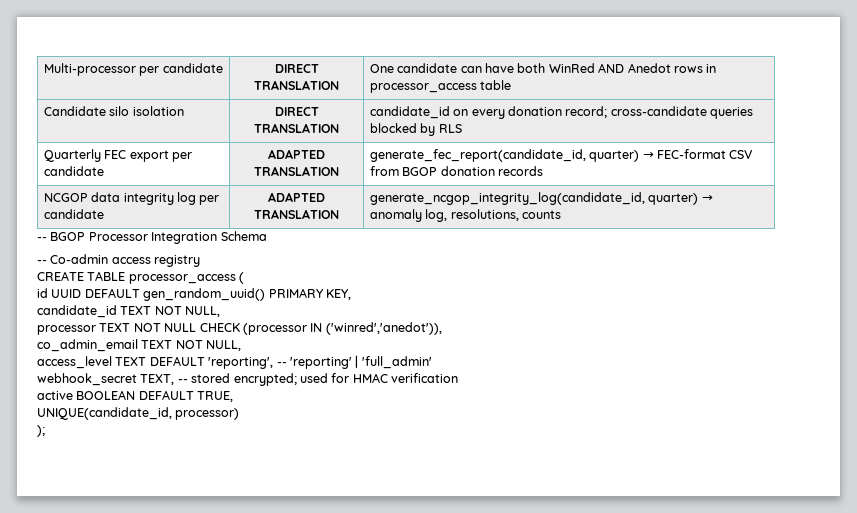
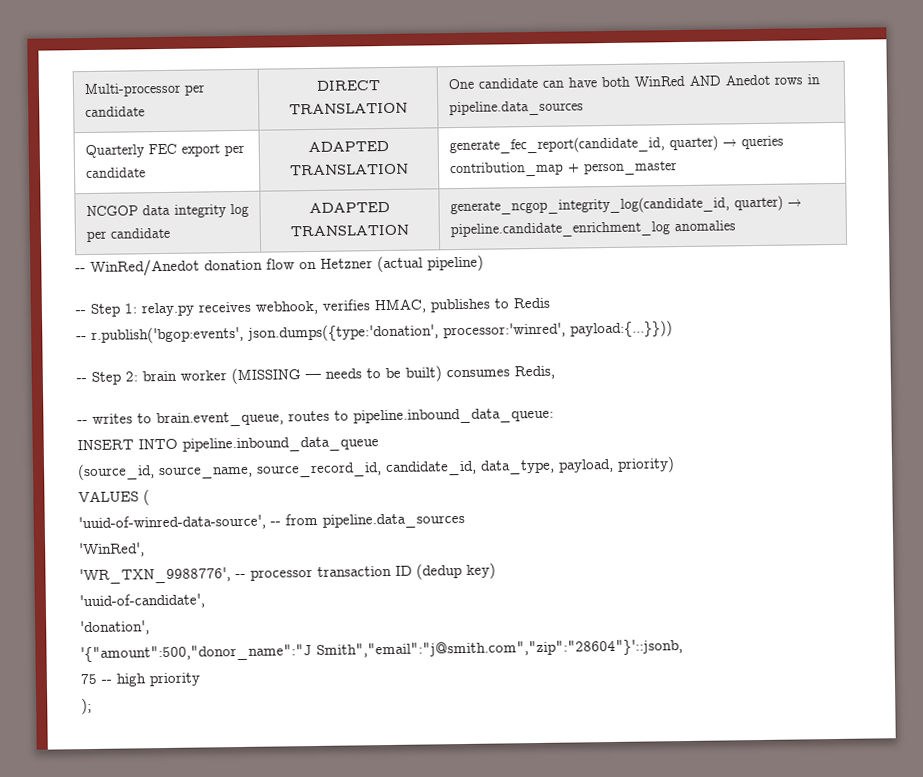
- Multi-processor per candidate | DIRECT TRANSLATION | One candidate can have both WinRed AND Anedot rows in processor_access table
- Candidate silo isolation | DIRECT TRANSLATION | candidate_id on every donation record; cross-candidate queries blocked by RLS
+ Multi-processor per candidate | DIRECT TRANSLATION | One candidate can have both WinRed AND Anedot rows in pipeline.data_sources
- Quarterly FEC export per candidate | ADAPTED TRANSLATION | generate_fec_report(candidate_id, quarter) → FEC-format CSV from BGOP donation records
+ Quarterly FEC export per candidate | ADAPTED TRANSLATION | generate_fec_report(candidate_id, quarter) → queries contribution_map + person_master
- NCGOP data integrity log per candidate | ADAPTED TRANSLATION | generate_ncgop_integrity_log(candidate_id, quarter) → anomaly log, resolutions, counts
- -- BGOP Processor Integration Schema
- -- Co-admin access registry
- CREATE TABLE processor_access (
- id UUID DEFAULT gen_random_uuid() PRIMARY KEY,
- candidate_id TEXT NOT NULL,
- processor TEXT NOT NULL CHECK (processor IN ('winred','anedot')),
- co_admin_email TEXT NOT NULL,
- access_level TEXT DEFAULT 'reporting', -- 'reporting' | 'full_admin'
- webhook_secret TEXT, -- stored encrypted; used for HMAC verification
- active BOOLEAN DEFAULT TRUE,
- UNIQUE(candidate_id, processor)
+ NCGOP data integrity log per candidate | ADAPTED TRANSLATION | generate_ncgop_integrity_log(candidate_id, quarter) → pipeline.candidate_enrichment_log anomalies
+ -- WinRed/Anedot donation flow on Hetzner (actual pipeline)
+ -- Step 1: relay.py receives webhook, verifies HMAC, publishes to Redis
+ -- r.publish('bgop:events', json.dumps({type:'donation', processor:'winred', payload:{...}}))
+ -- Step 2: brain worker (MISSING — needs to be built) consumes Redis,
+ -- writes to brain.event_queue, routes to pipeline.inbound_data_queue:
+ INSERT INTO pipeline.inbound_data_queue
+ (source_id, source_name, source_record_id, candidate_id, data_type, payload, priority)
+ VALUES (
+ 'uuid-of-winred-data-source', -- from pipeline.data_sources
+ 'WinRed',
+ 'WR_TXN_9988776', -- processor transaction ID (dedup key)
+ 'uuid-of-candidate',
+ 'donation',
+ '{"amount":500,"donor_name":"J Smith","email":"j@smith.com","zip":"28604"}'::jsonb,
+ 75 -- high priority

